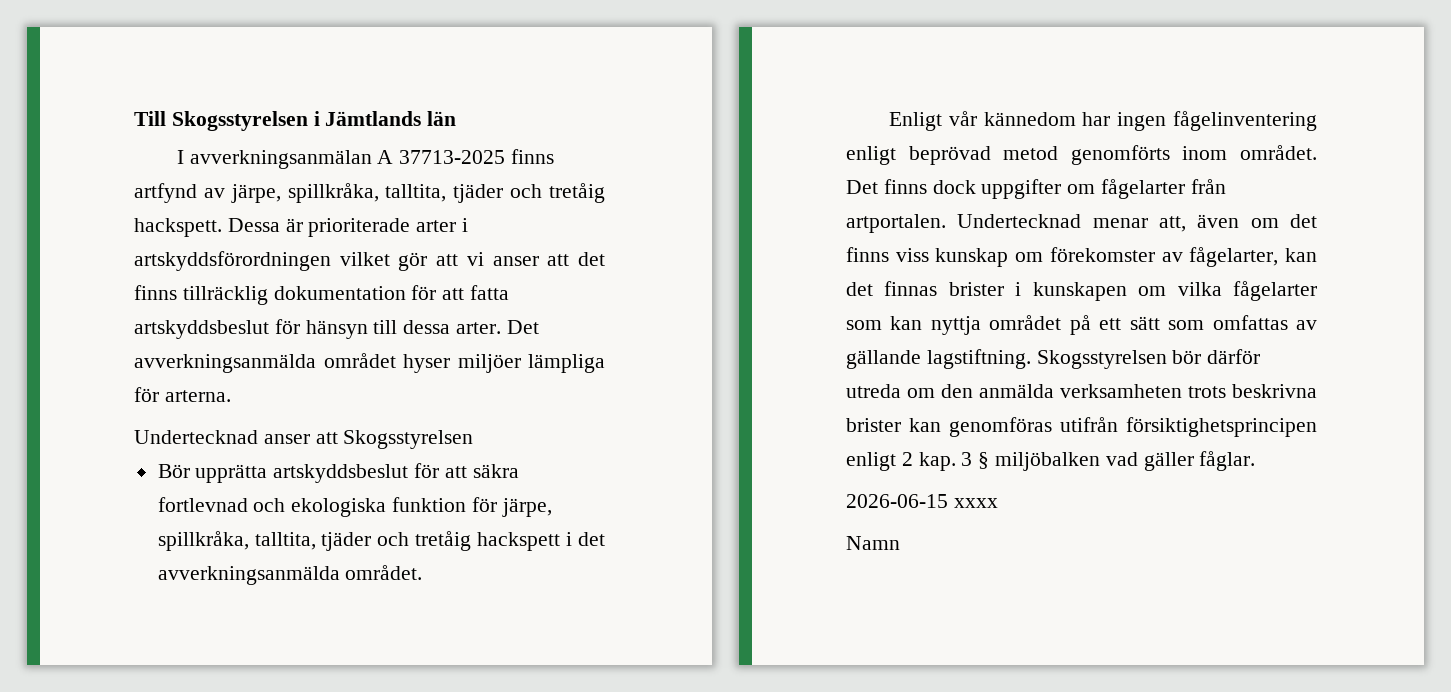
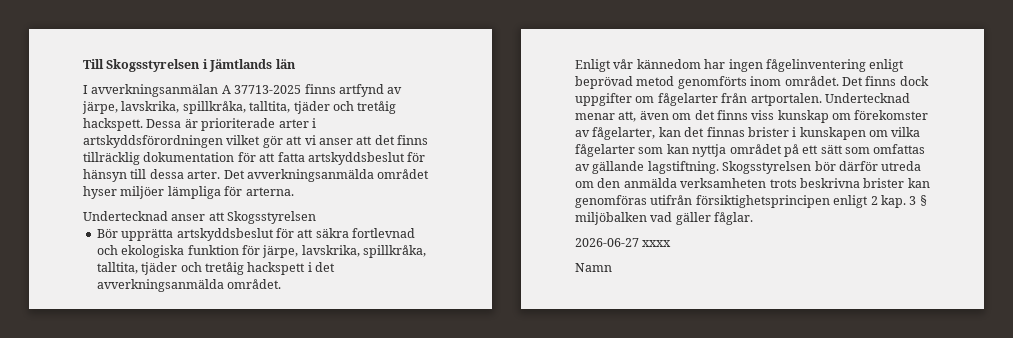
- I avverkningsanmälan A 37713-2025 finns artfynd av järpe, spillkråka, talltita, tjäder och tretåig hackspett.
+ I avverkningsanmälan A 37713-2025 finns artfynd av järpe, lavskrika, spillkråka, talltita, tjäder och tretåig hackspett.
- Bör upprätta artskyddsbeslut för att säkra fortlevnad och ekologiska funktion för järpe, spillkråka, talltita, tjäder och tretåig hackspett i det avverkningsanmälda området.
+ Bör upprätta artskyddsbeslut för att säkra fortlevnad och ekologiska funktion för järpe, lavskrika, spillkråka, talltita, tjäder och tretåig hackspett i det avverkningsanmälda området.
- 2026-06-15 xxxx
+ 2026-06-27 xxxx

